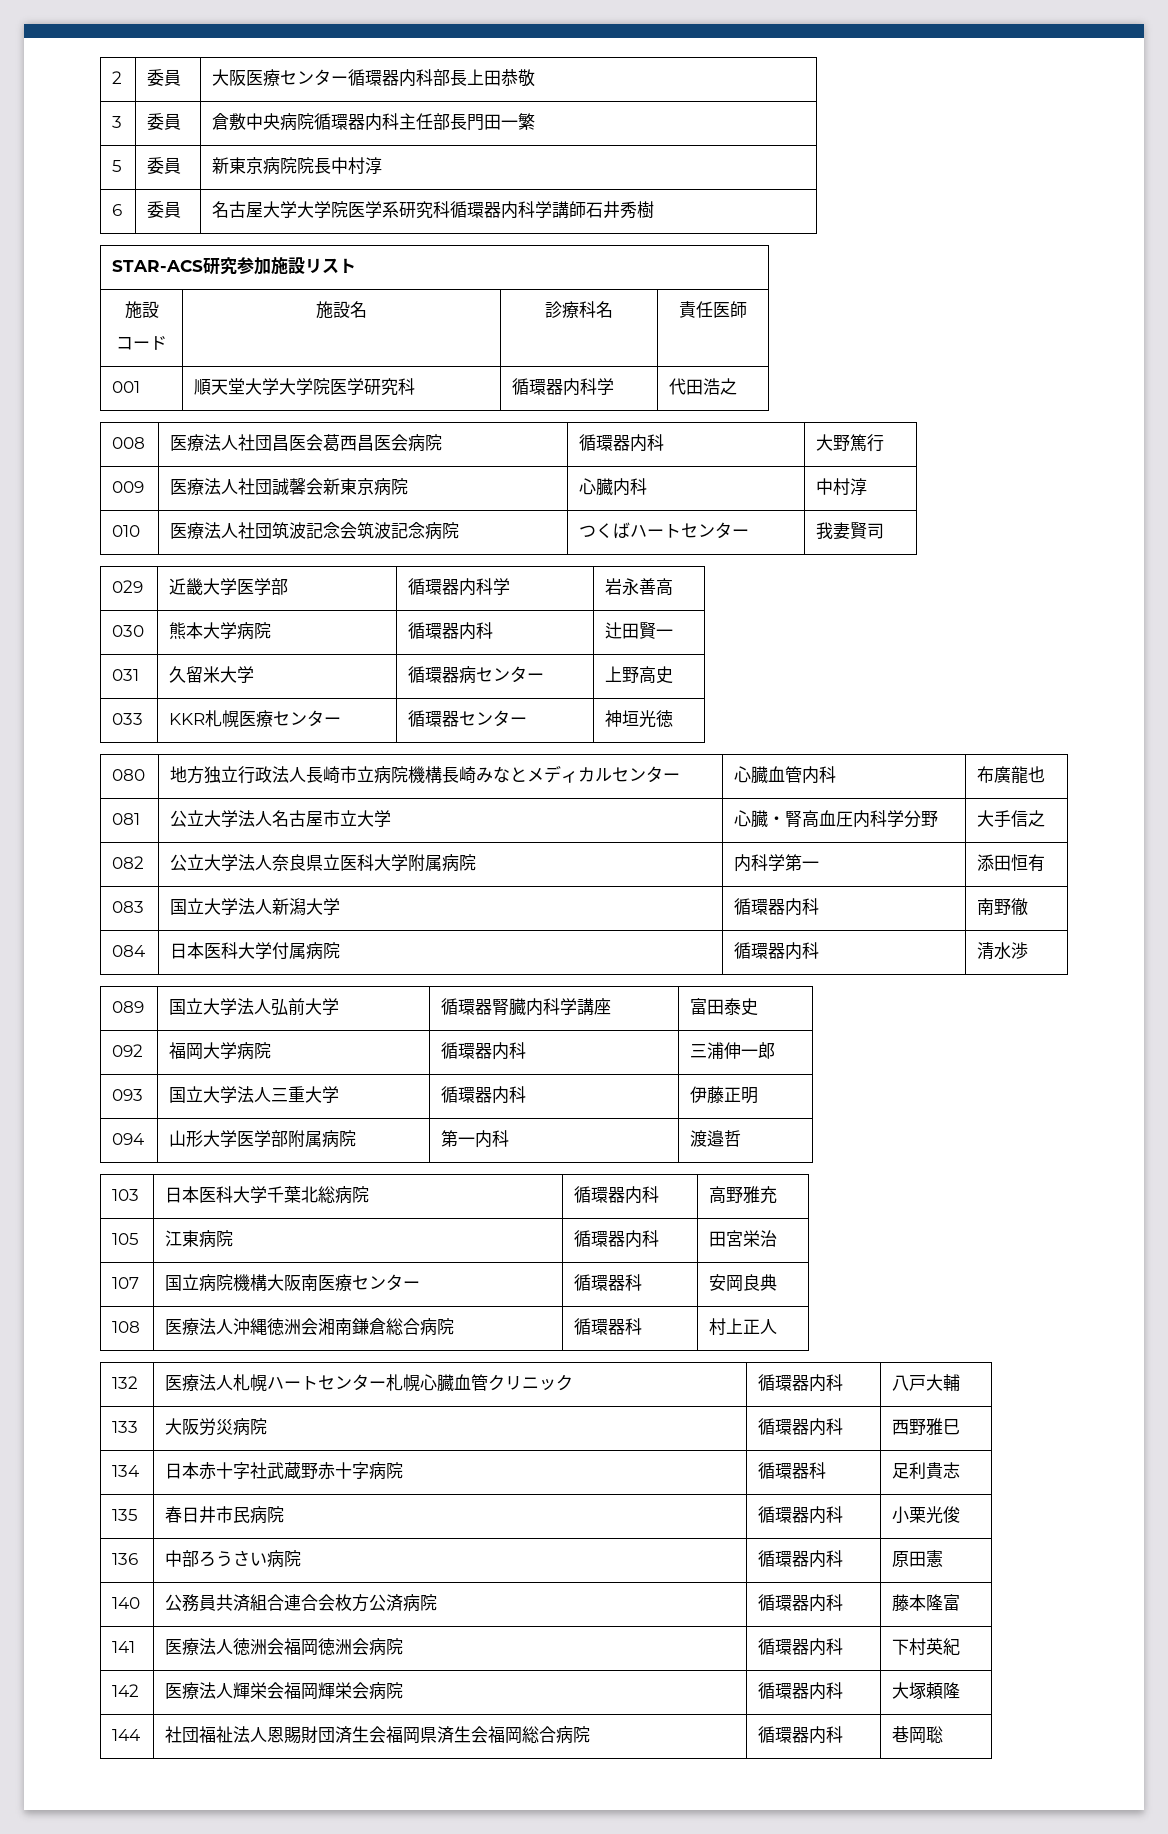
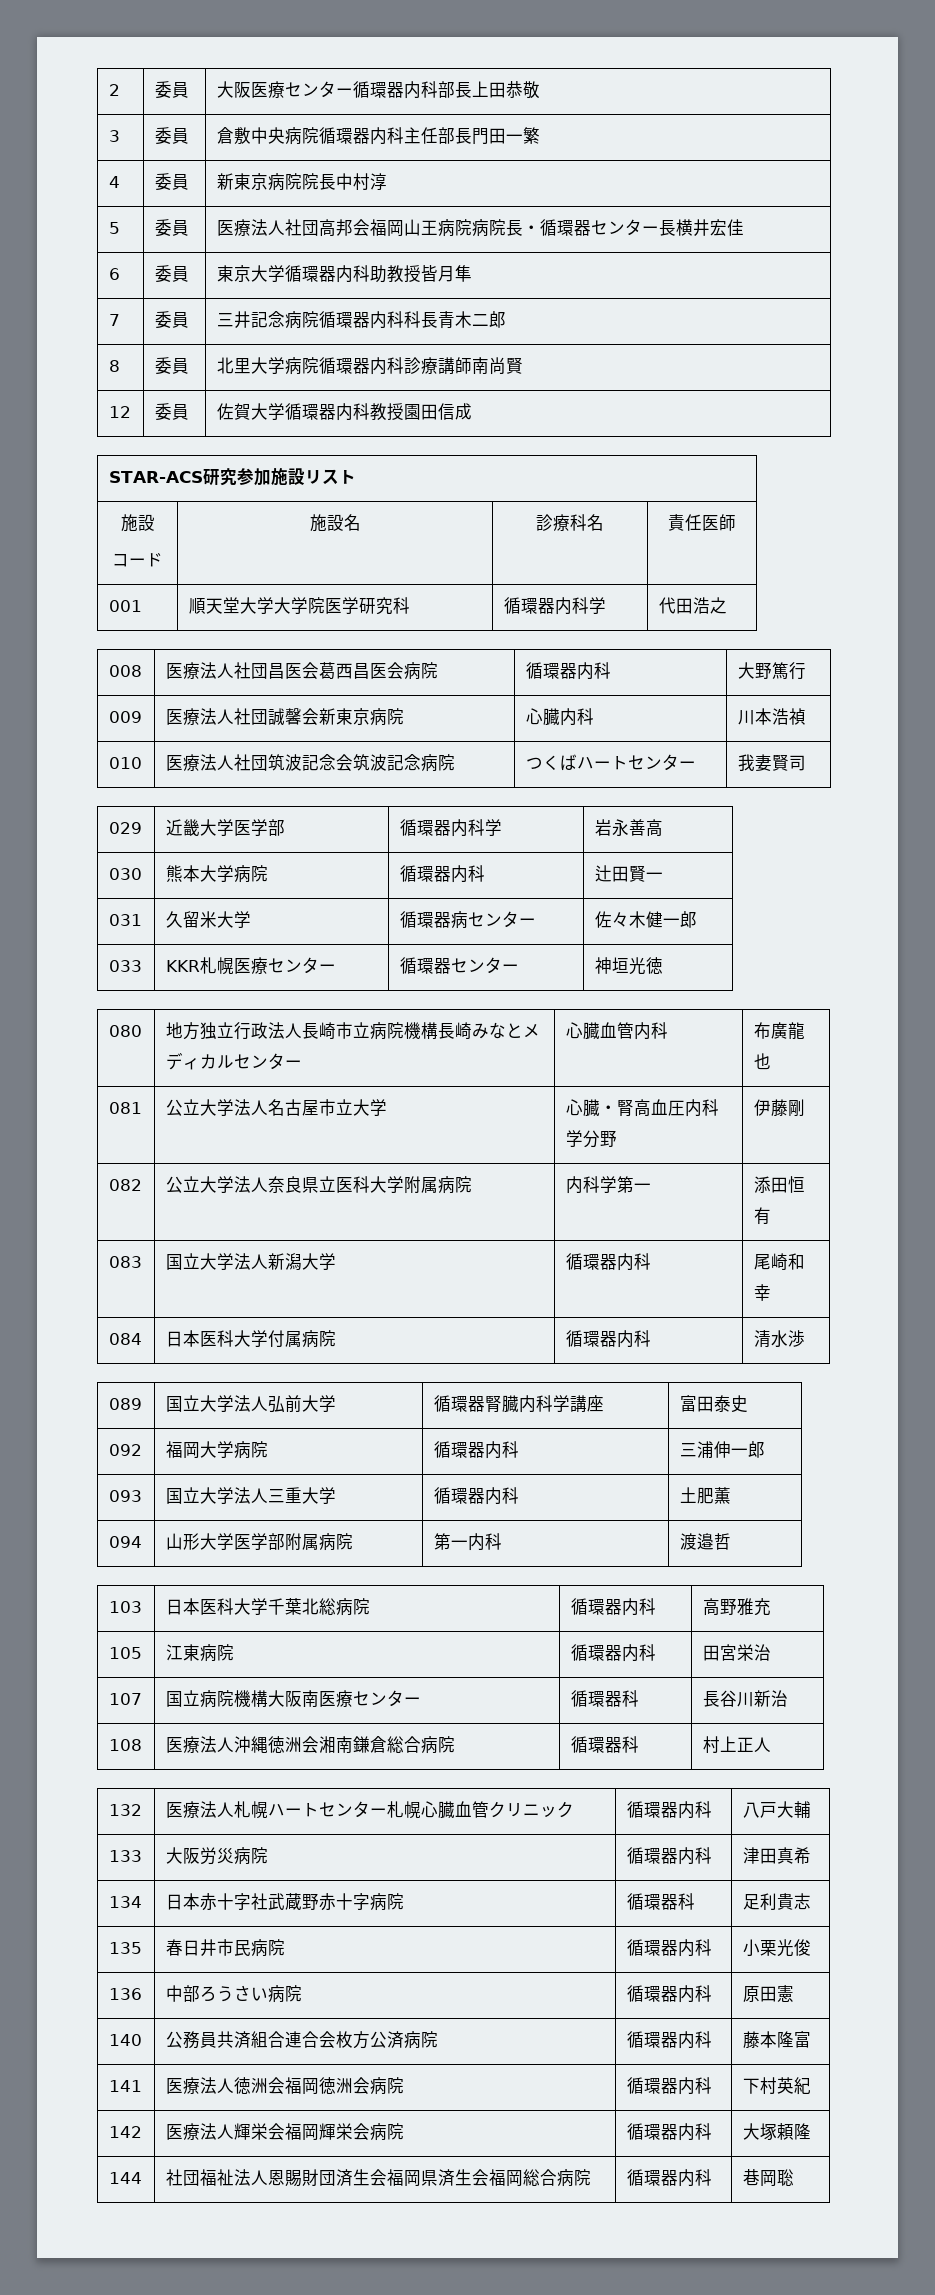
- 5 | 委員 | 新東京病院院長中村淳
+ 4 | 委員 | 新東京病院院長中村淳
- 6 | 委員 | 名古屋大学大学院医学系研究科循環器内科学講師石井秀樹
+ 5 | 委員 | 医療法人社団高邦会福岡山王病院病院長・循環器センター長横井宏佳
+ 6 | 委員 | 東京大学循環器内科助教授皆月隼
+ 7 | 委員 | 三井記念病院循環器内科科長青木二郎
+ 8 | 委員 | 北里大学病院循環器内科診療講師南尚賢
+ 12 | 委員 | 佐賀大学循環器内科教授園田信成
- 009 | 医療法人社団誠馨会新東京病院 | 心臓内科 | 中村淳
+ 009 | 医療法人社団誠馨会新東京病院 | 心臓内科 | 川本浩禎
- 031 | 久留米大学 | 循環器病センター | 上野高史
+ 031 | 久留米大学 | 循環器病センター | 佐々木健一郎
- 081 | 公立大学法人名古屋市立大学 | 心臓・腎高血圧内科学分野 | 大手信之
+ 081 | 公立大学法人名古屋市立大学 | 心臓・腎高血圧内科学分野 | 伊藤剛
- 083 | 国立大学法人新潟大学 | 循環器内科 | 南野徹
+ 083 | 国立大学法人新潟大学 | 循環器内科 | 尾崎和幸
- 093 | 国立大学法人三重大学 | 循環器内科 | 伊藤正明
+ 093 | 国立大学法人三重大学 | 循環器内科 | 土肥薫
- 107 | 国立病院機構大阪南医療センター | 循環器科 | 安岡良典
+ 107 | 国立病院機構大阪南医療センター | 循環器科 | 長谷川新治
- 133 | 大阪労災病院 | 循環器内科 | 西野雅巳
+ 133 | 大阪労災病院 | 循環器内科 | 津田真希

